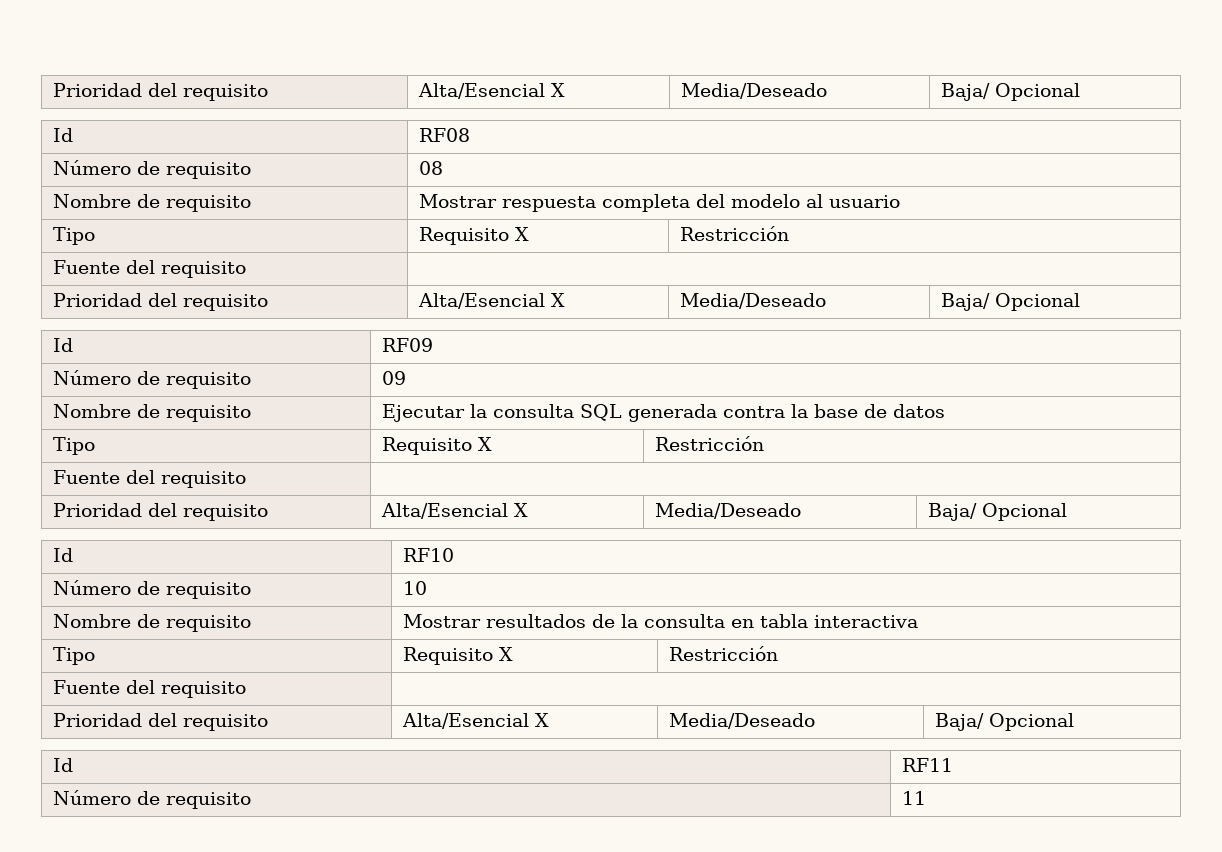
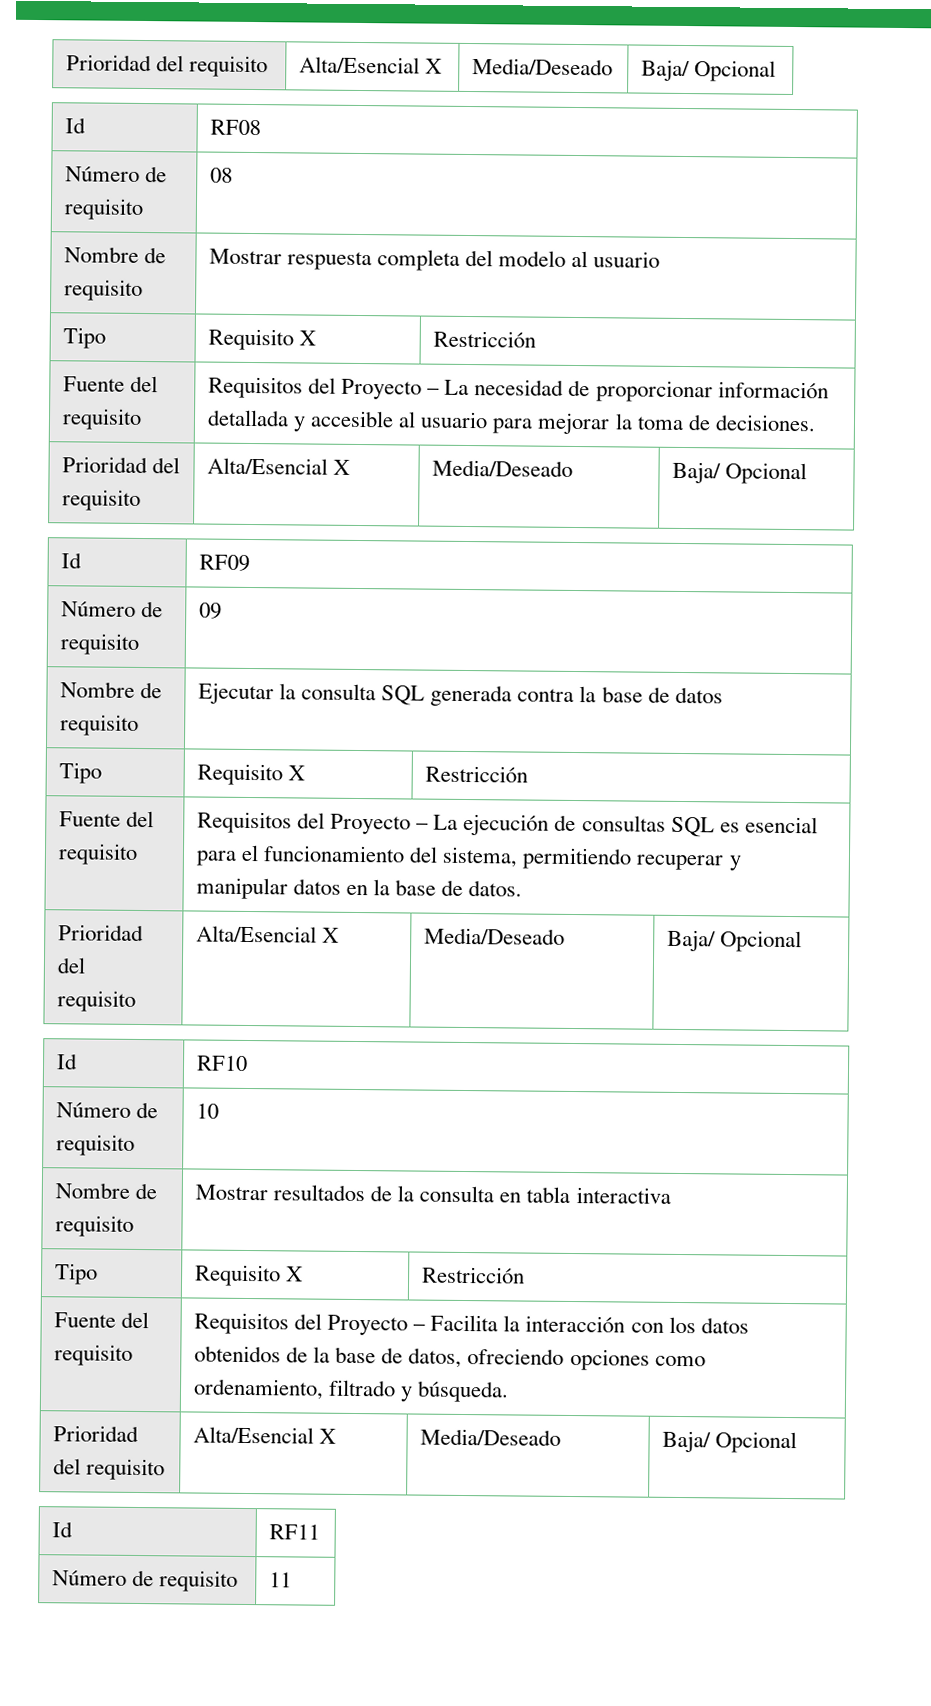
  Nombre de requisito | Mostrar respuesta completa del modelo al usuario
  Tipo | Requisito X | Restricción
- Fuente del requisito |
+ Fuente del requisito | Requisitos del Proyecto – La necesidad de proporcionar información detallada y accesible al usuario para mejorar la toma de decisiones.
  Nombre de requisito | Ejecutar la consulta SQL generada contra la base de datos
  Tipo | Requisito X | Restricción
- Fuente del requisito |
+ Fuente del requisito | Requisitos del Proyecto – La ejecución de consultas SQL es esencial para el funcionamiento del sistema, permitiendo recuperar y manipular datos en la base de datos.
  Nombre de requisito | Mostrar resultados de la consulta en tabla interactiva
  Tipo | Requisito X | Restricción
- Fuente del requisito |
+ Fuente del requisito | Requisitos del Proyecto – Facilita la interacción con los datos obtenidos de la base de datos, ofreciendo opciones como ordenamiento, filtrado y búsqueda.

